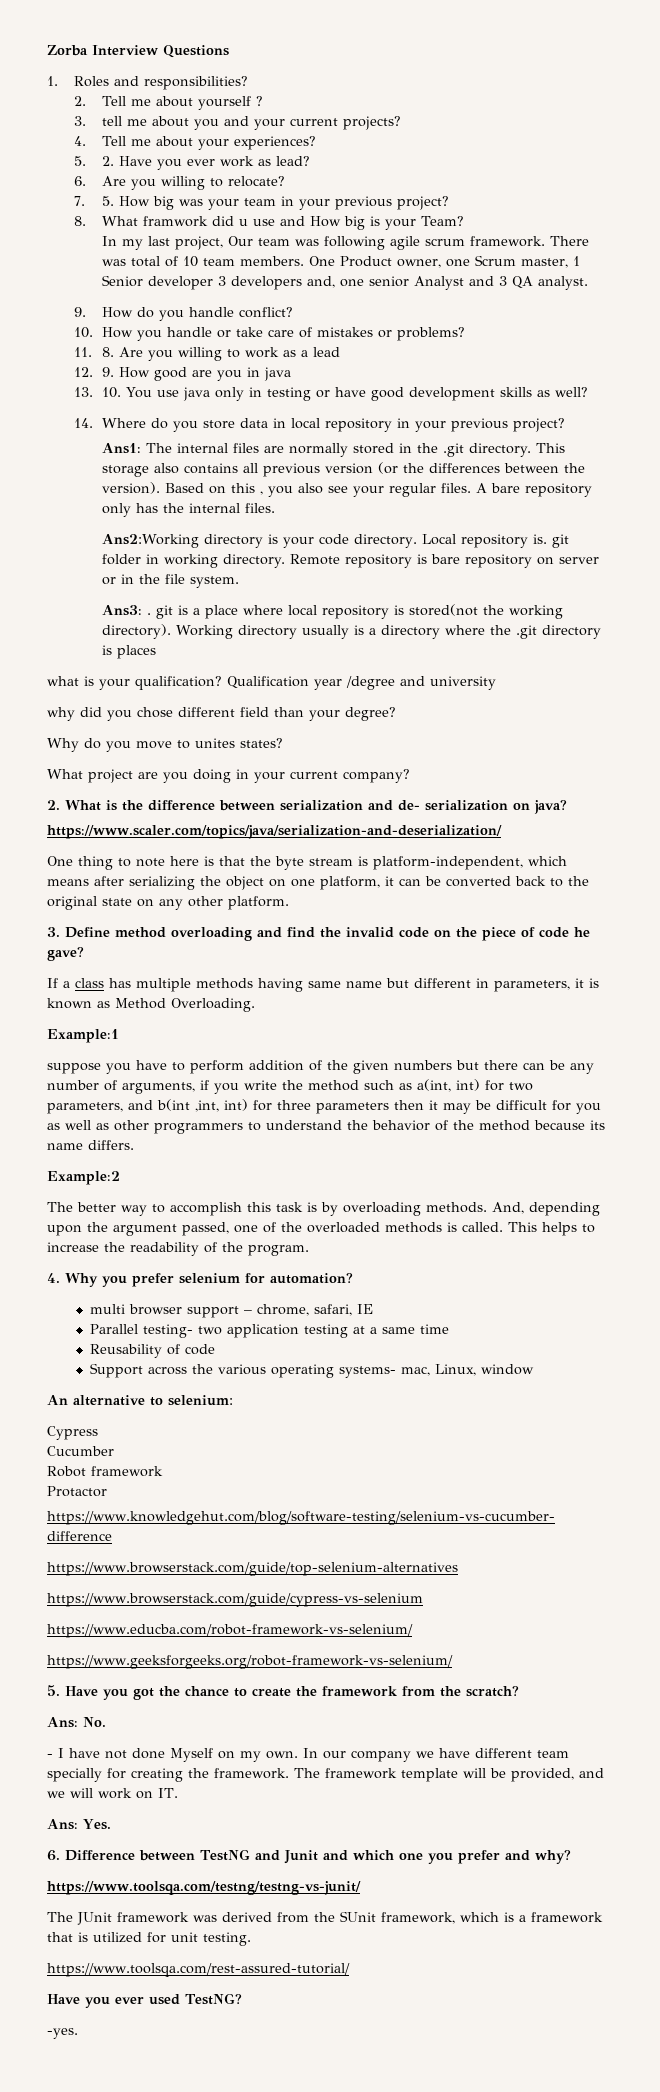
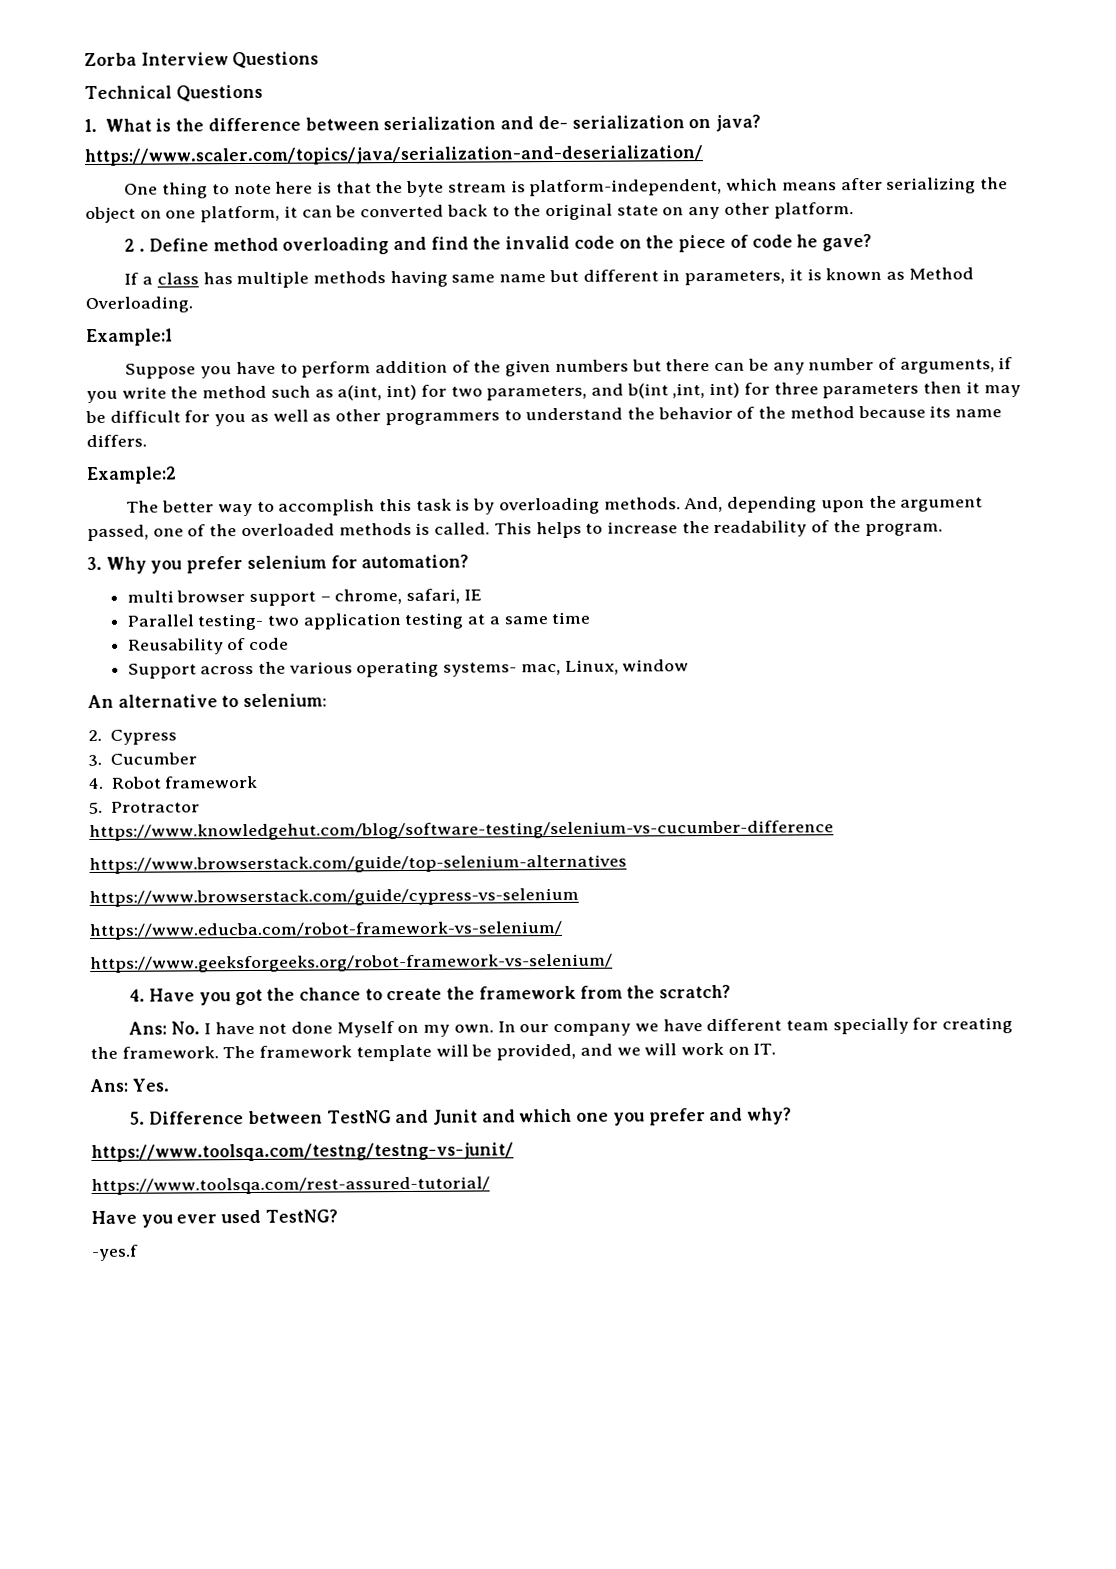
- 1. Roles and responsibilities?
- 2. Tell me about yourself ?
- 3. tell me about you and your current projects?
- 4. Tell me about your experiences?
- 5. 2. Have you ever work as lead?
- 6. Are you willing to relocate?
- 7. 5. How big was your team in your previous project?
- 8. What framwork did u use and How big is your Team?
- In my last project, Our team was following agile scrum framework. There was total of 10 team members. One Product owner, one Scrum master, 1 Senior developer 3 developers and, one senior Analyst and 3 QA analyst.
- 9. How do you handle conflict?
- 10. How you handle or take care of mistakes or problems?
- 11. 8. Are you willing to work as a lead
- 12. 9. How good are you in java
- 13. 10. You use java only in testing or have good development skills as well?
- 14. Where do you store data in local repository in your previous project?
- Ans1: The internal files are normally stored in the .git directory. This storage also contains all previous version (or the differences between the version). Based on this , you also see your regular files. A bare repository only has the internal files.
- Ans2:Working directory is your code directory. Local repository is. git folder in working directory. Remote repository is bare repository on server or in the file system.
- Ans3: . git is a place where local repository is stored(not the working directory). Working directory usually is a directory where the .git directory is places
- what is your qualification? Qualification year /degree and university
- why did you chose different field than your degree?
- Why do you move to unites states?
- What project are you doing in your current company?
- 2. What is the difference between serialization and de- serialization on java?
+ Technical Questions
+ 1. What is the difference between serialization and de- serialization on java?
- 3. Define method overloading and find the invalid code on the piece of code he gave?
+ 2 . Define method overloading and find the invalid code on the piece of code he gave?
- suppose you have to perform addition of the given numbers but there can be any number of arguments, if you write the method such as a(int, int) for two parameters, and b(int ,int, int) for three parameters then it may be difficult for you as well as other programmers to understand the behavior of the method because its name differs.
+ Suppose you have to perform addition of the given numbers but there can be any number of arguments, if you write the method such as a(int, int) for two parameters, and b(int ,int, int) for three parameters then it may be difficult for you as well as other programmers to understand the behavior of the method because its name differs.
- 4. Why you prefer selenium for automation?
+ 3. Why you prefer selenium for automation?
- Cypress
+ 2. Cypress
- Cucumber
+ 3. Cucumber
- Robot framework
+ 4. Robot framework
- Protactor
+ 5. Protractor
- 5. Have you got the chance to create the framework from the scratch?
+ 4. Have you got the chance to create the framework from the scratch?
- Ans: No.
- - I have not done Myself on my own.
+ Ans: No. I have not done Myself on my own.
- 6. Difference between TestNG and Junit and which one you prefer and why?
+ 5. Difference between TestNG and Junit and which one you prefer and why?
- The JUnit framework was derived from the SUnit framework, which is a framework that is utilized for unit testing.
- -yes.
+ -yes.f

